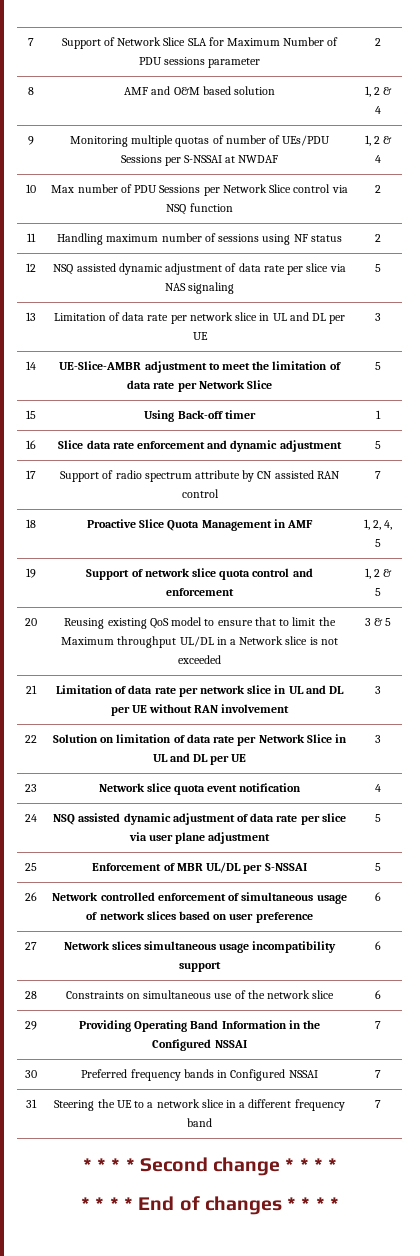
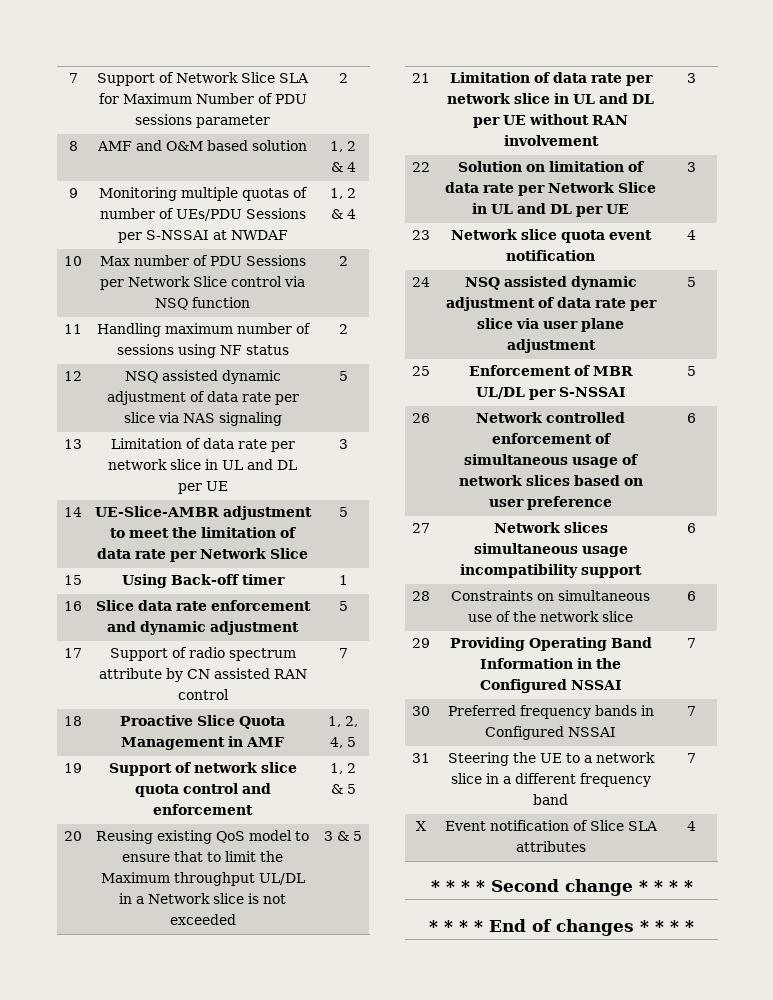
+ X | Event notification of Slice SLA attributes | 4

